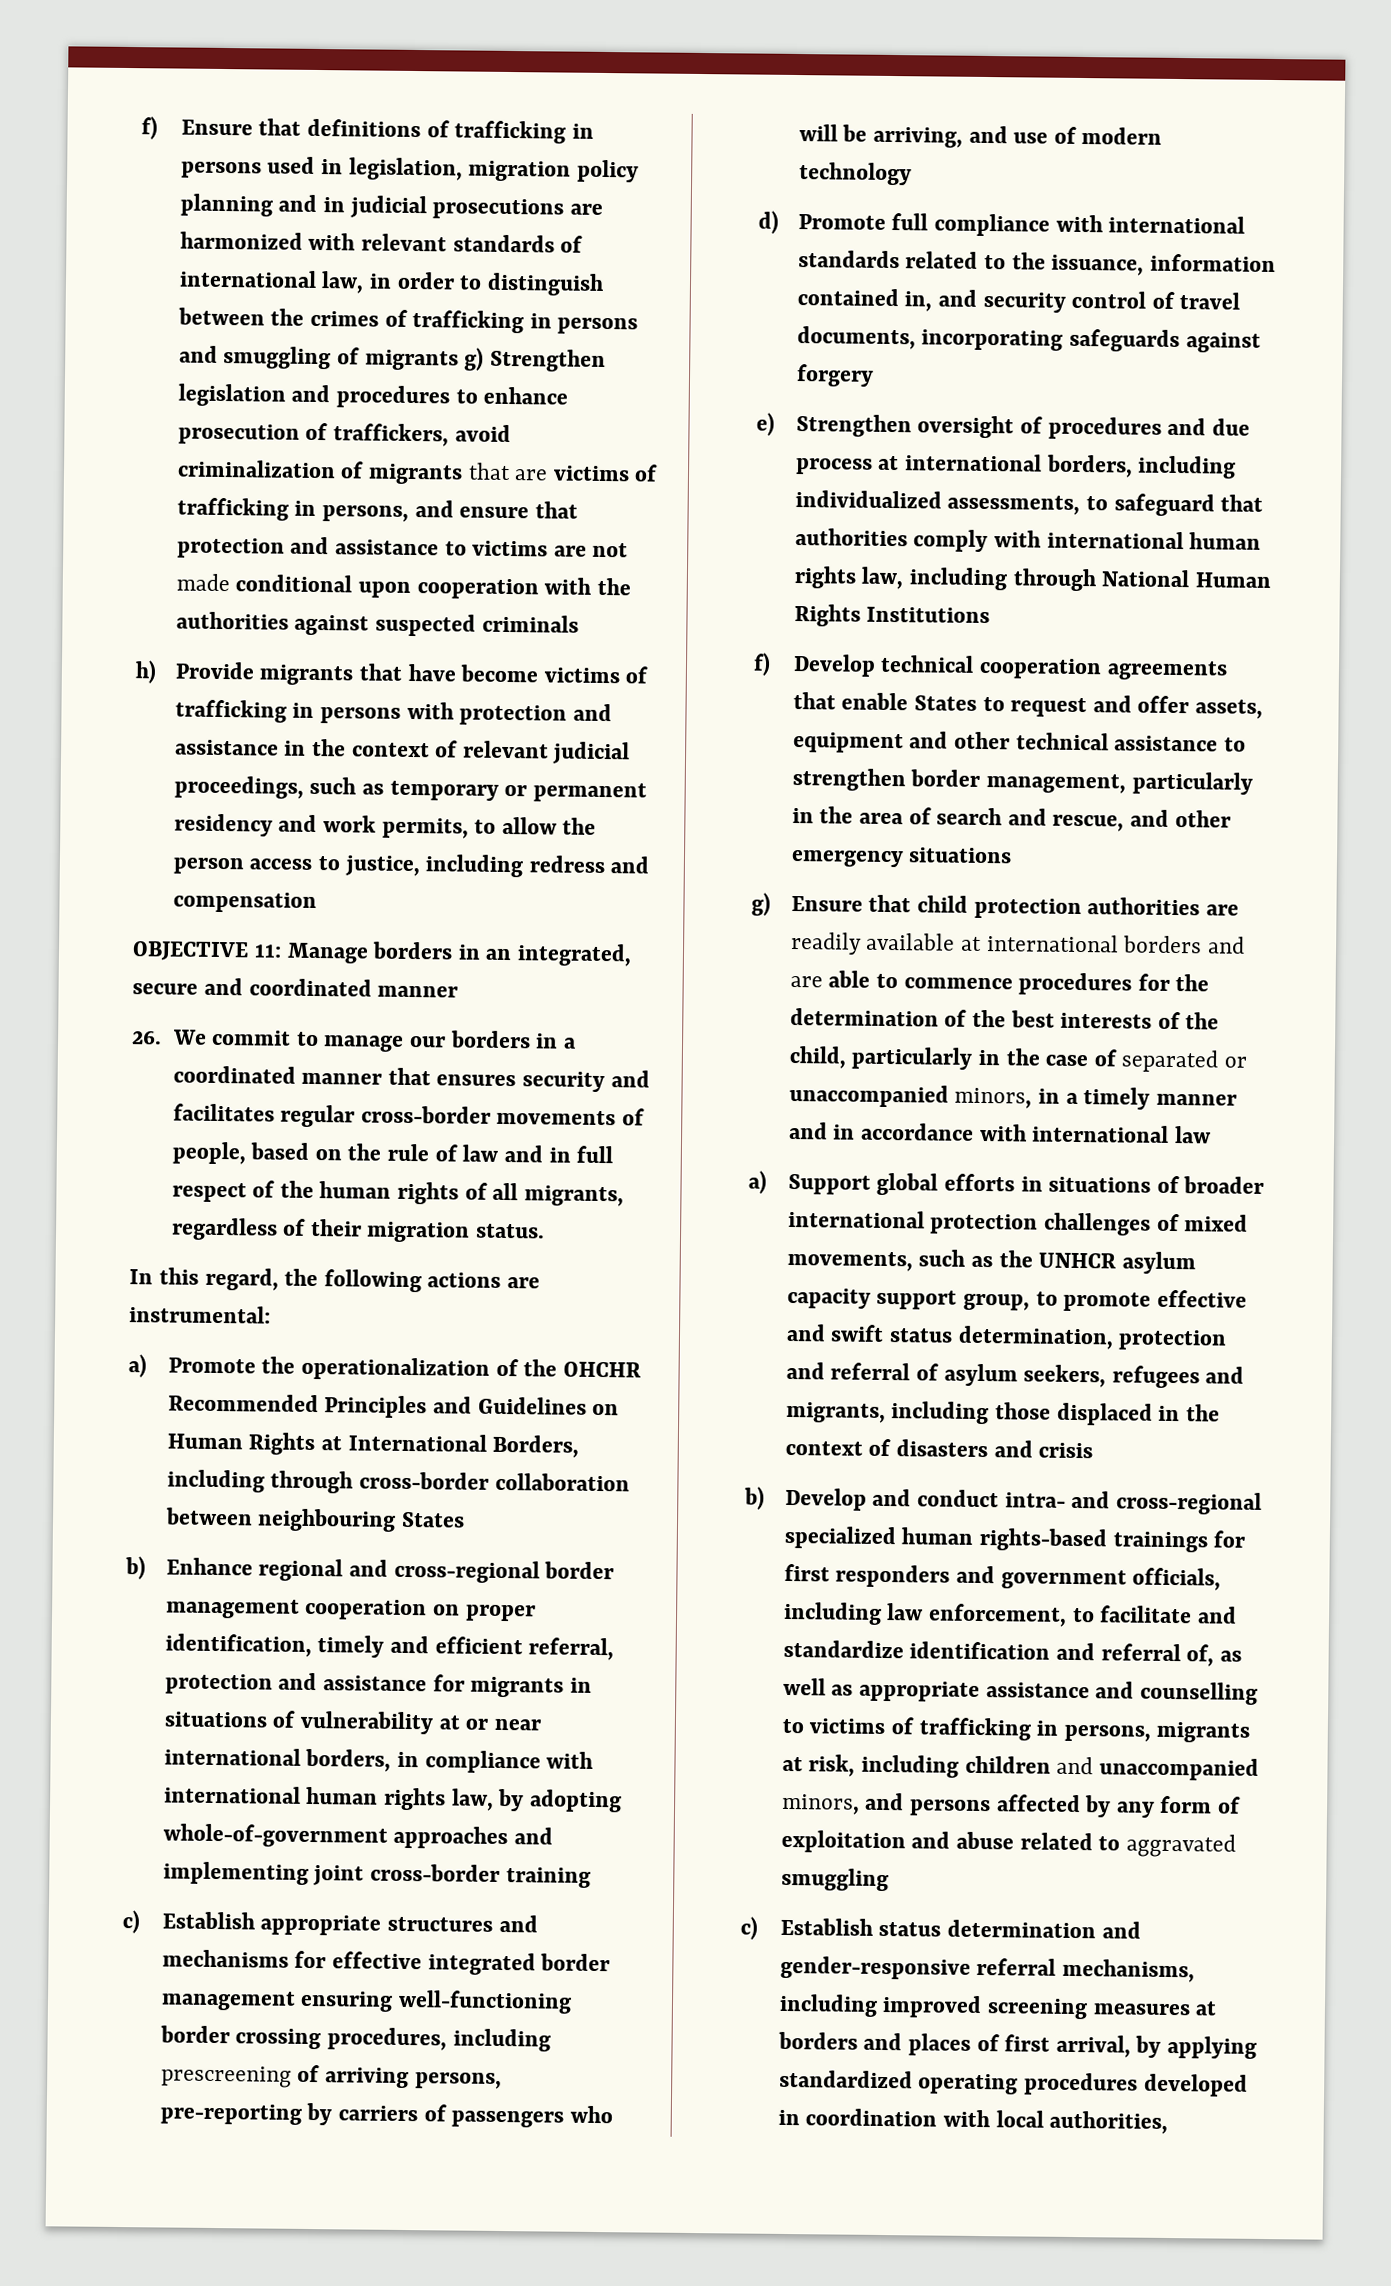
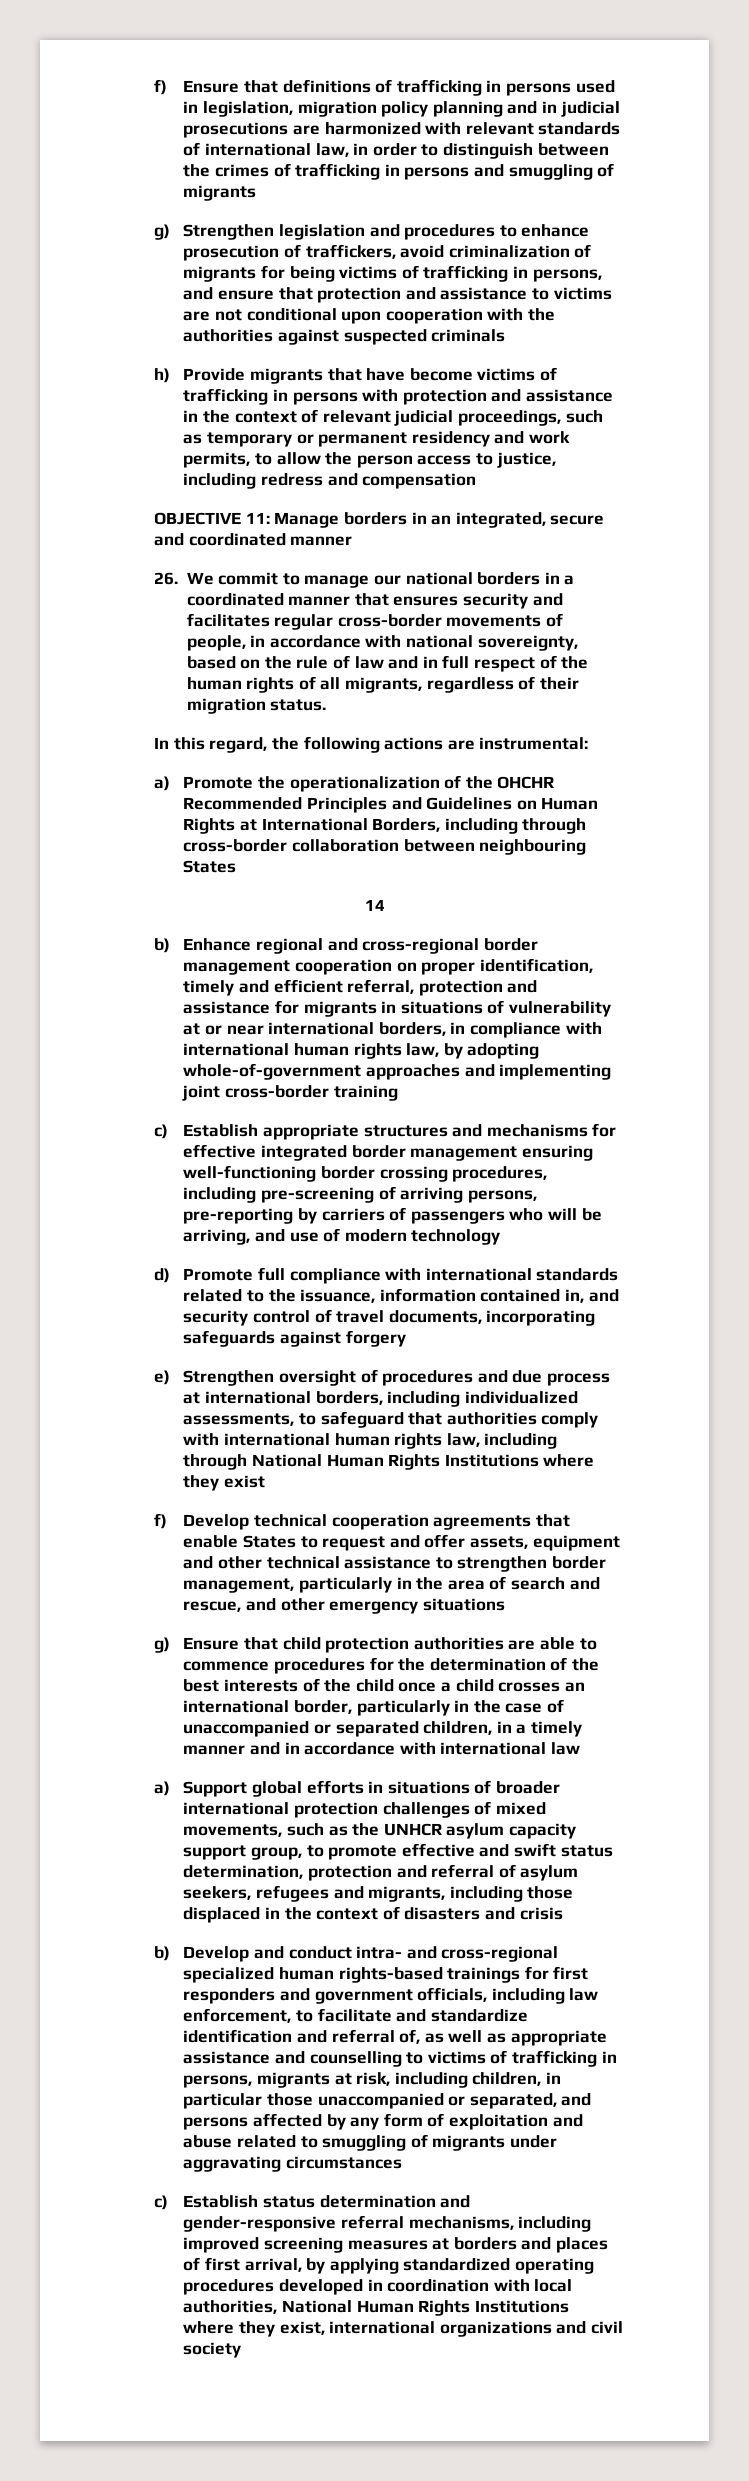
- f) Ensure that definitions of trafficking in persons used in legislation, migration policy planning and in judicial prosecutions are harmonized with relevant standards of international law, in order to distinguish between the crimes of trafficking in persons and smuggling of migrants g) Strengthen legislation and procedures to enhance prosecution of traffickers, avoid criminalization of migrants that are victims of trafficking in persons, and ensure that protection and assistance to victims are not made conditional upon cooperation with the authorities against suspected criminals
+ f) Ensure that definitions of trafficking in persons used in legislation, migration policy planning and in judicial prosecutions are harmonized with relevant standards of international law, in order to distinguish between the crimes of trafficking in persons and smuggling of migrants
+ g) Strengthen legislation and procedures to enhance prosecution of traffickers, avoid criminalization of migrants for being victims of trafficking in persons, and ensure that protection and assistance to victims are not conditional upon cooperation with the authorities against suspected criminals
- 26. We commit to manage our borders in a coordinated manner that ensures security and facilitates regular cross-border movements of people, based on the rule of law and in full respect of the human rights of all migrants, regardless of their migration status.
+ 26. We commit to manage our national borders in a coordinated manner that ensures security and facilitates regular cross-border movements of people, in accordance with national sovereignty, based on the rule of law and in full respect of the human rights of all migrants, regardless of their migration status.
+ 14
- c) Establish appropriate structures and mechanisms for effective integrated border management ensuring well-functioning border crossing procedures, including prescreening of arriving persons, pre-reporting by carriers of passengers who will be arriving, and use of modern technology
+ c) Establish appropriate structures and mechanisms for effective integrated border management ensuring well-functioning border crossing procedures, including pre-screening of arriving persons, pre-reporting by carriers of passengers who will be arriving, and use of modern technology
- e) Strengthen oversight of procedures and due process at international borders, including individualized assessments, to safeguard that authorities comply with international human rights law, including through National Human Rights Institutions
+ e) Strengthen oversight of procedures and due process at international borders, including individualized assessments, to safeguard that authorities comply with international human rights law, including through National Human Rights Institutions where they exist
- g) Ensure that child protection authorities are readily available at international borders and are able to commence procedures for the determination of the best interests of the child, particularly in the case of separated or unaccompanied minors, in a timely manner and in accordance with international law
+ g) Ensure that child protection authorities are able to commence procedures for the determination of the best interests of the child once a child crosses an international border, particularly in the case of unaccompanied or separated children, in a timely manner and in accordance with international law
- b) Develop and conduct intra- and cross-regional specialized human rights-based trainings for first responders and government officials, including law enforcement, to facilitate and standardize identification and referral of, as well as appropriate assistance and counselling to victims of trafficking in persons, migrants at risk, including children and unaccompanied minors, and persons affected by any form of exploitation and abuse related to aggravated smuggling
+ b) Develop and conduct intra- and cross-regional specialized human rights-based trainings for first responders and government officials, including law enforcement, to facilitate and standardize identification and referral of, as well as appropriate assistance and counselling to victims of trafficking in persons, migrants at risk, including children, in particular those unaccompanied or separated, and persons affected by any form of exploitation and abuse related to smuggling of migrants under aggravating circumstances
- c) Establish status determination and gender-responsive referral mechanisms, including improved screening measures at borders and places of first arrival, by applying standardized operating procedures developed in coordination with local authorities,
+ c) Establish status determination and gender-responsive referral mechanisms, including improved screening measures at borders and places of first arrival, by applying standardized operating procedures developed in coordination with local authorities, National Human Rights Institutions where they exist, international organizations and civil society

